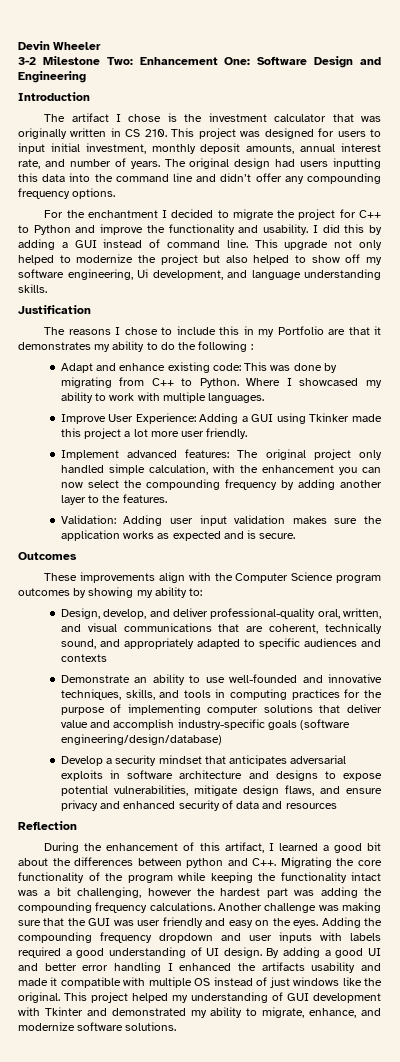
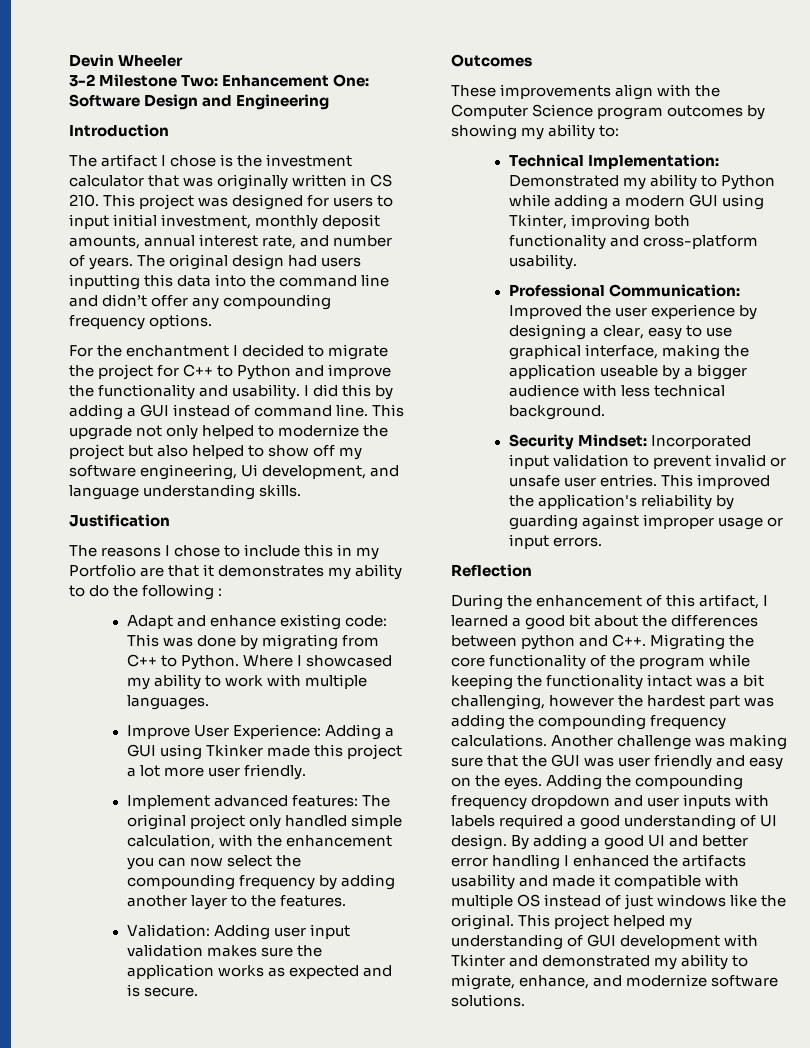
- Design, develop, and deliver professional-quality oral, written, and visual communications that are coherent, technically sound, and appropriately adapted to specific audiences and contexts
- Demonstrate an ability to use well-founded and innovative techniques, skills, and tools in computing practices for the purpose of implementing computer solutions that deliver value and accomplish industry-specific goals (software engineering/design/database)
- Develop a security mindset that anticipates adversarial exploits in software architecture and designs to expose potential vulnerabilities, mitigate design flaws, and ensure privacy and enhanced security of data and resources
+ Technical Implementation: Demonstrated my ability to Python while adding a modern GUI using Tkinter, improving both functionality and cross-platform usability.
+ Professional Communication: Improved the user experience by designing a clear, easy to use graphical interface, making the application useable by a bigger audience with less technical background.
+ Security Mindset: Incorporated input validation to prevent invalid or unsafe user entries. This improved the application's reliability by guarding against improper usage or input errors.

